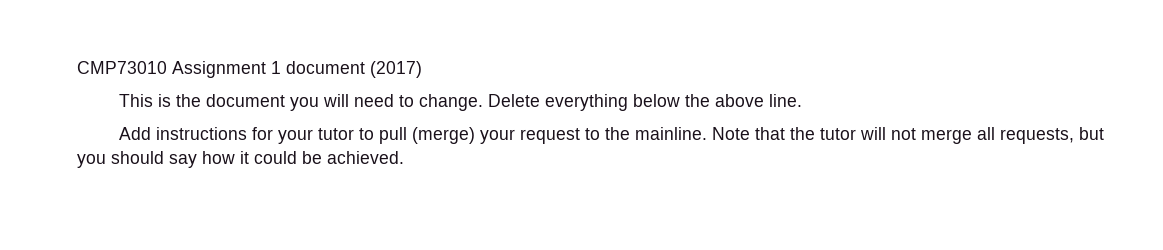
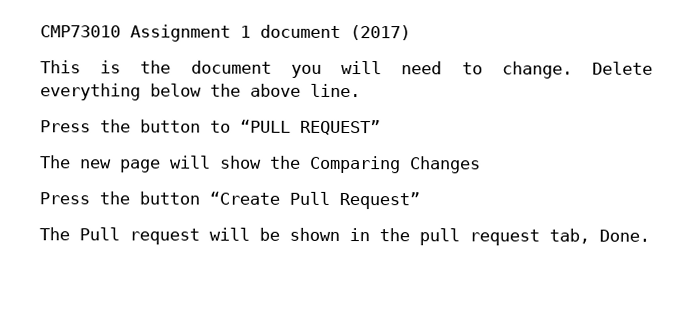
- Add instructions for your tutor to pull (merge) your request to the mainline. Note that the tutor will not merge all requests, but you should say how it could be achieved.
+ Press the button to “PULL REQUEST”
+ The new page will show the Comparing Changes
+ Press the button “Create Pull Request”
+ The Pull request will be shown in the pull request tab, Done.

